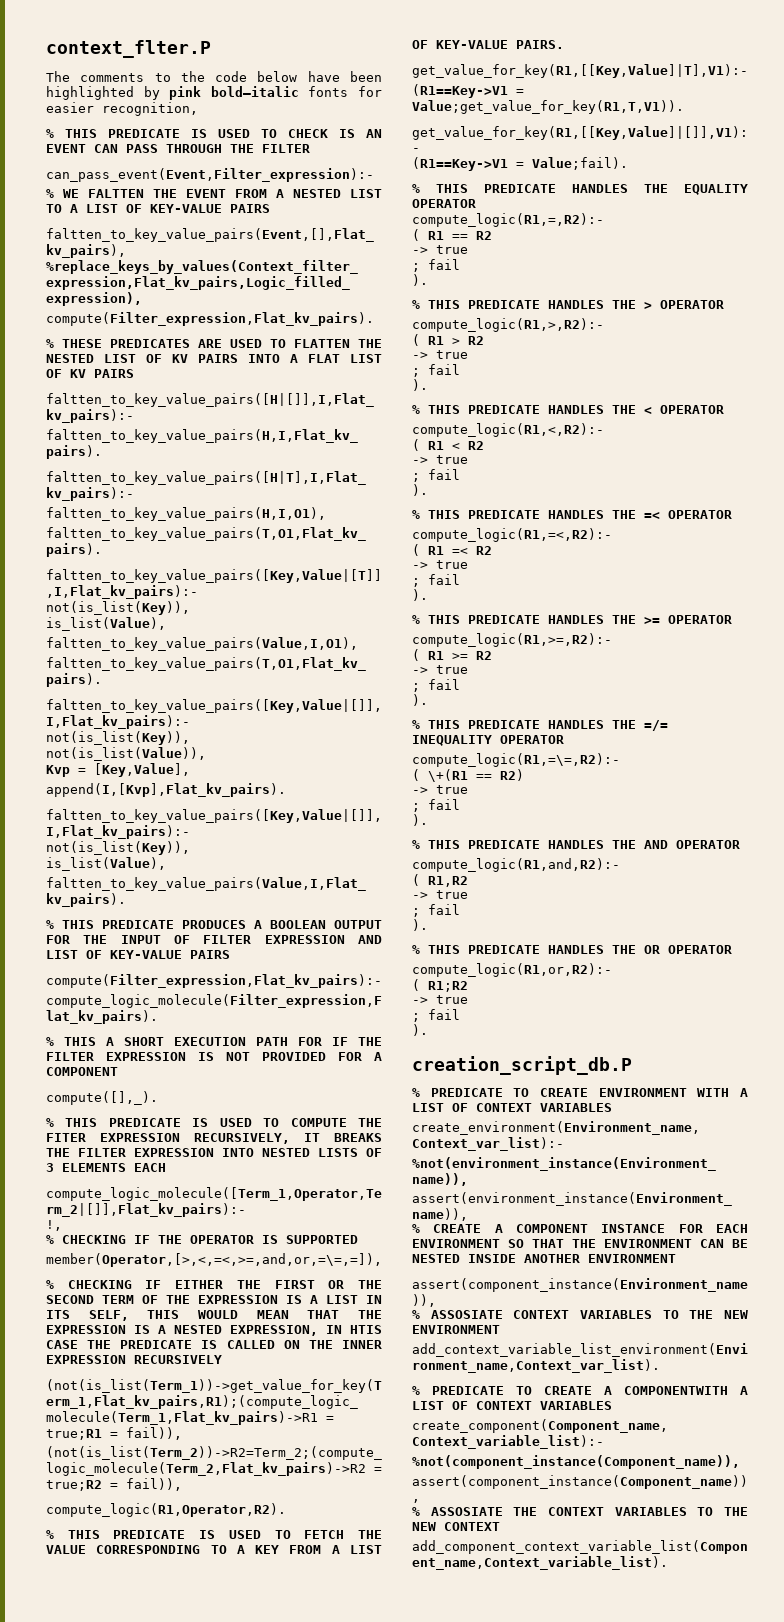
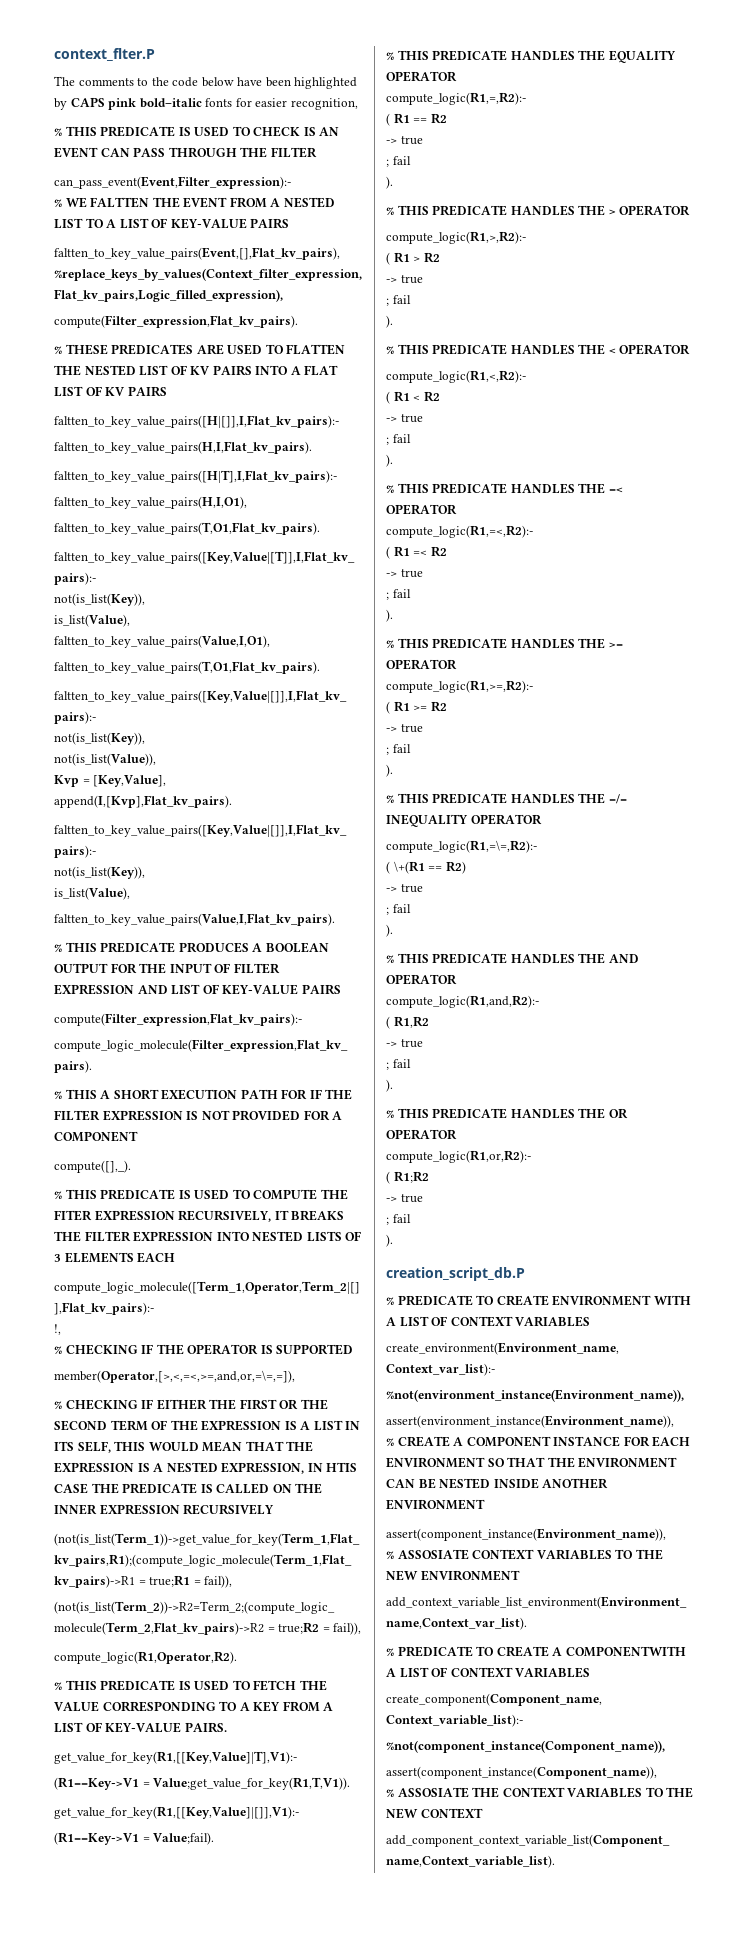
- The comments to the code below have been highlighted by pink bold–italic fonts for easier recognition,
+ The comments to the code below have been highlighted by CAPS pink bold–italic fonts for easier recognition,

